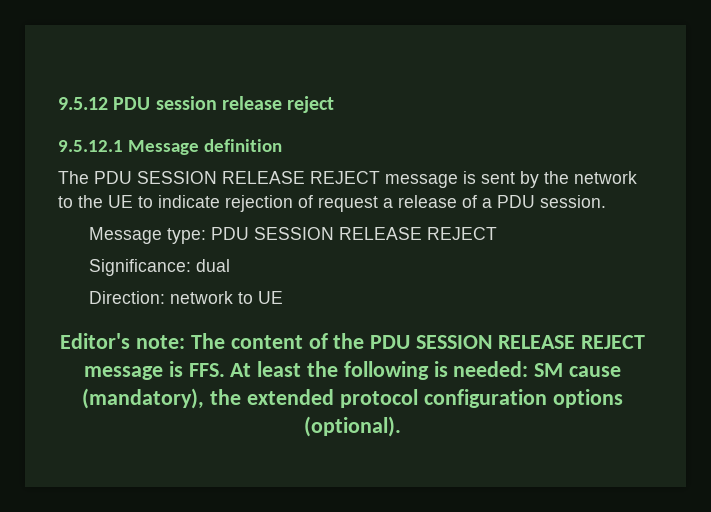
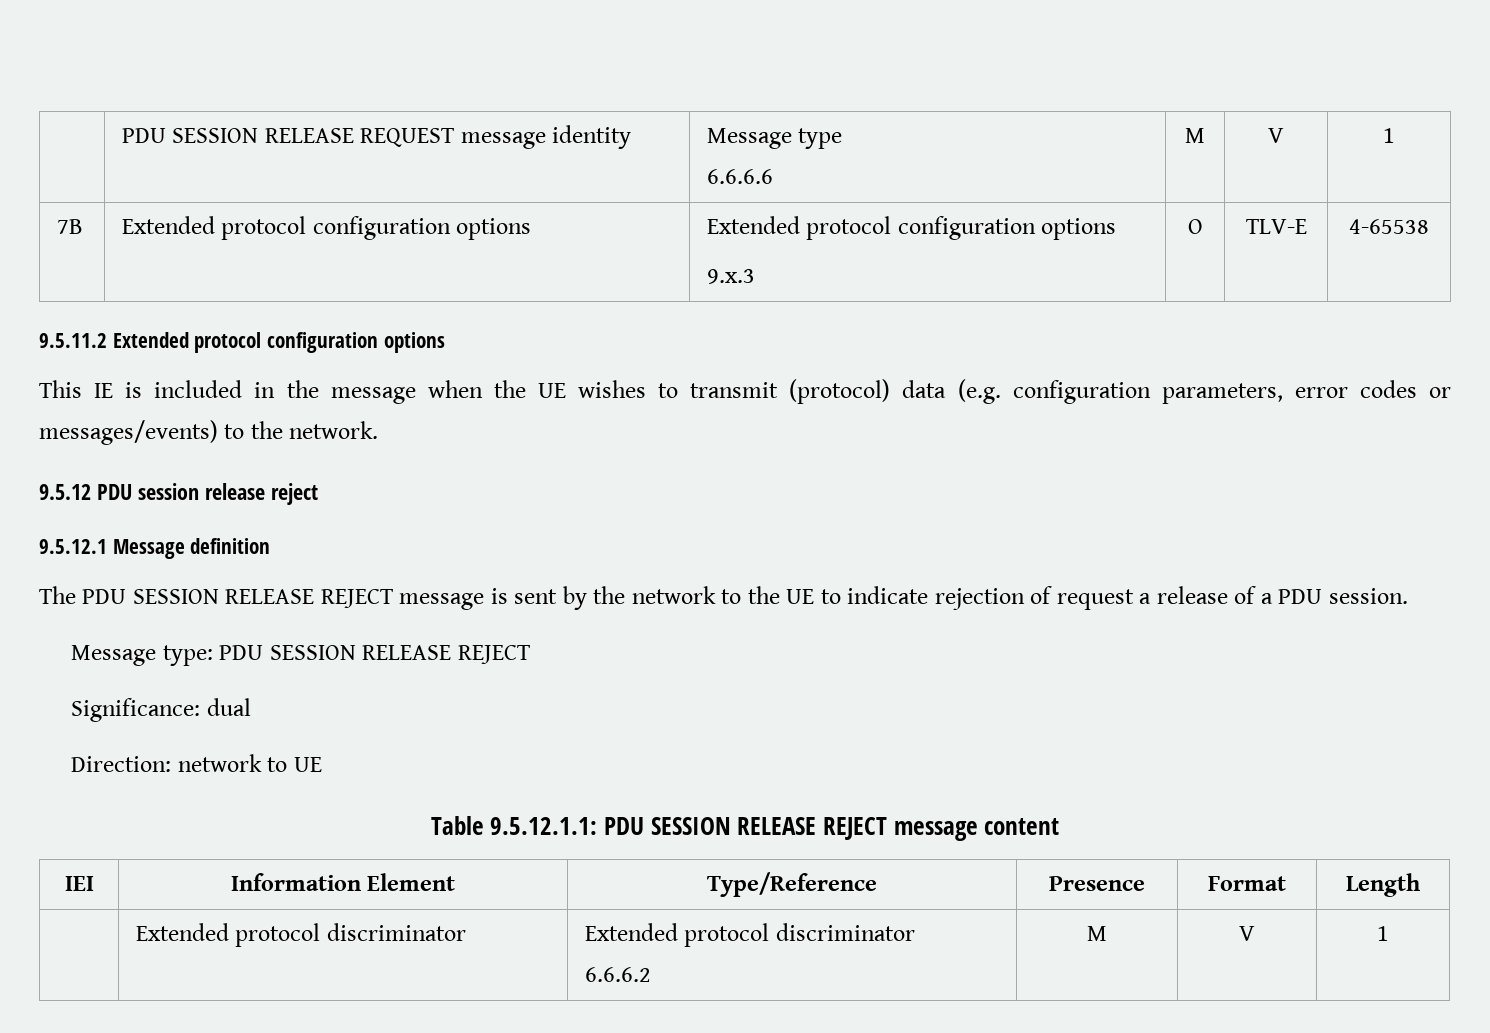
+ | PDU SESSION RELEASE REQUEST message identity | Message type
+ 6.6.6.6 | M | V | 1
+ 7B | Extended protocol configuration options | Extended protocol configuration options
+ 9.x.3 | O | TLV-E | 4-65538
+ 9.5.11.2 Extended protocol configuration options
+ This IE is included in the message when the UE wishes to transmit (protocol) data (e.g. configuration parameters, error codes or messages/events) to the network.
- Editor's note: The content of the PDU SESSION RELEASE REJECT message is FFS. At least the following is needed: SM cause (mandatory), the extended protocol configuration options (optional).
+ Table 9.5.12.1.1: PDU SESSION RELEASE REJECT message content
+ IEI | Information Element | Type/Reference | Presence | Format | Length
+ | Extended protocol discriminator | Extended protocol discriminator
+ 6.6.6.2 | M | V | 1

